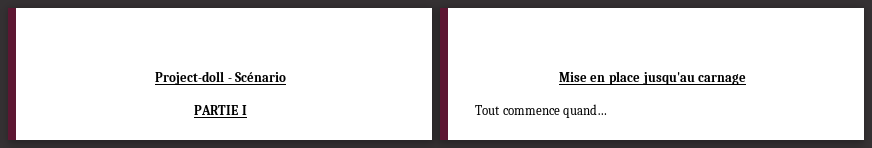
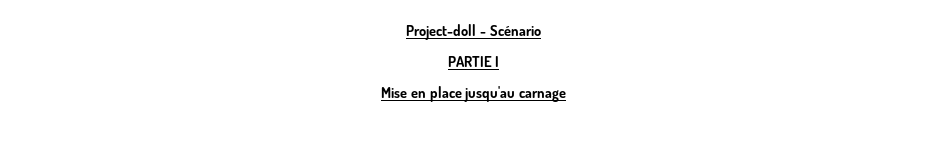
- Tout commence quand…

